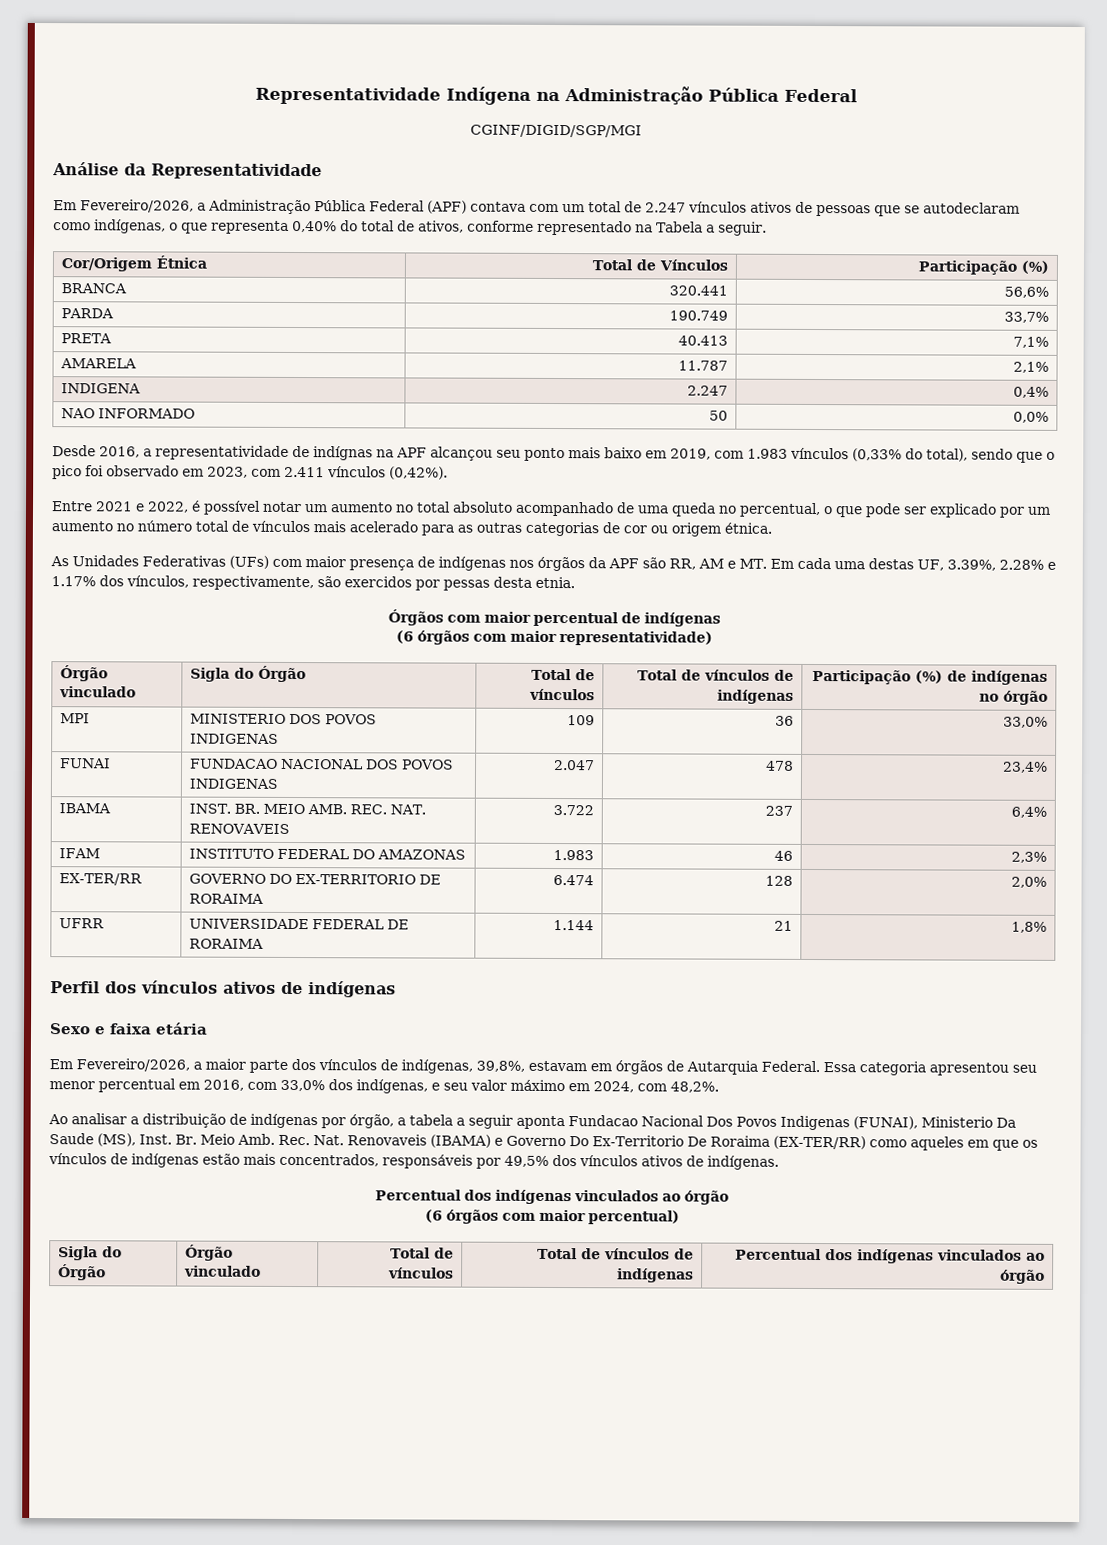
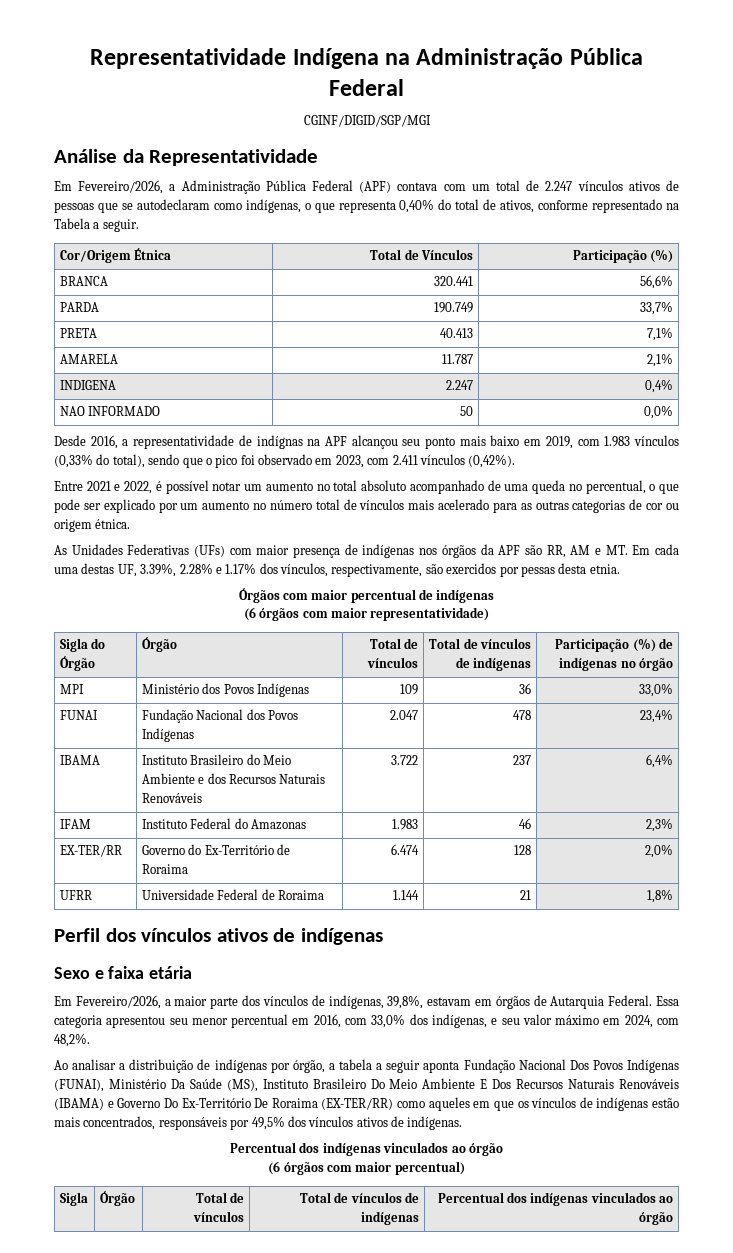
- Órgão vinculado | Sigla do Órgão | Total de vínculos | Total de vínculos de indígenas | Participação (%) de indígenas no órgão
+ Sigla do Órgão | Órgão | Total de vínculos | Total de vínculos de indígenas | Participação (%) de indígenas no órgão
- MPI | MINISTERIO DOS POVOS INDIGENAS | 109 | 36 | 33,0%
+ MPI | Ministério dos Povos Indígenas | 109 | 36 | 33,0%
- FUNAI | FUNDACAO NACIONAL DOS POVOS INDIGENAS | 2.047 | 478 | 23,4%
+ FUNAI | Fundação Nacional dos Povos Indígenas | 2.047 | 478 | 23,4%
- IBAMA | INST. BR. MEIO AMB. REC. NAT. RENOVAVEIS | 3.722 | 237 | 6,4%
+ IBAMA | Instituto Brasileiro do Meio Ambiente e dos Recursos Naturais Renováveis | 3.722 | 237 | 6,4%
- IFAM | INSTITUTO FEDERAL DO AMAZONAS | 1.983 | 46 | 2,3%
+ IFAM | Instituto Federal do Amazonas | 1.983 | 46 | 2,3%
- EX-TER/RR | GOVERNO DO EX-TERRITORIO DE RORAIMA | 6.474 | 128 | 2,0%
+ EX-TER/RR | Governo do Ex-Território de Roraima | 6.474 | 128 | 2,0%
- UFRR | UNIVERSIDADE FEDERAL DE RORAIMA | 1.144 | 21 | 1,8%
+ UFRR | Universidade Federal de Roraima | 1.144 | 21 | 1,8%
- Ao analisar a distribuição de indígenas por órgão, a tabela a seguir aponta Fundacao Nacional Dos Povos Indigenas (FUNAI), Ministerio Da Saude (MS), Inst. Br. Meio Amb. Rec. Nat. Renovaveis (IBAMA) e Governo Do Ex-Territorio De Roraima (EX-TER/RR) como aqueles em que os vínculos de indígenas estão mais concentrados, responsáveis por 49,5% dos vínculos ativos de indígenas.
+ Ao analisar a distribuição de indígenas por órgão, a tabela a seguir aponta Fundação Nacional Dos Povos Indígenas (FUNAI), Ministério Da Saúde (MS), Instituto Brasileiro Do Meio Ambiente E Dos Recursos Naturais Renováveis (IBAMA) e Governo Do Ex-Território De Roraima (EX-TER/RR) como aqueles em que os vínculos de indígenas estão mais concentrados, responsáveis por 49,5% dos vínculos ativos de indígenas.
- Sigla do Órgão | Órgão vinculado | Total de vínculos | Total de vínculos de indígenas | Percentual dos indígenas vinculados ao órgão
+ Sigla | Órgão | Total de vínculos | Total de vínculos de indígenas | Percentual dos indígenas vinculados ao órgão

